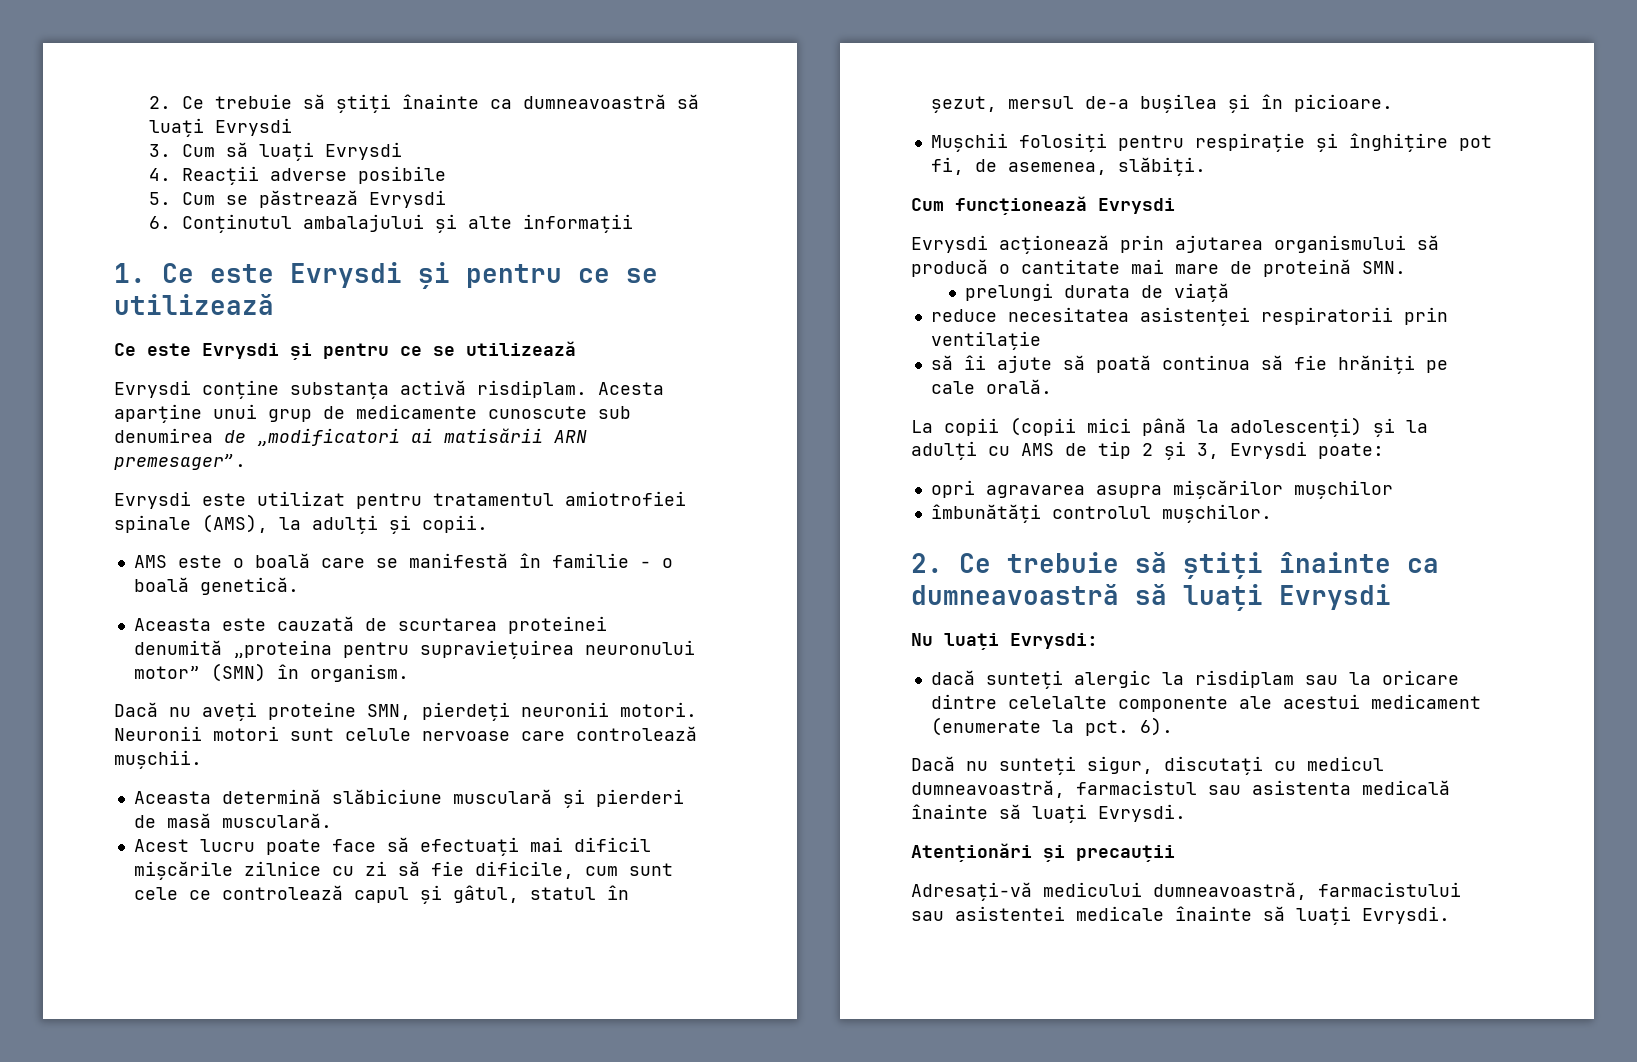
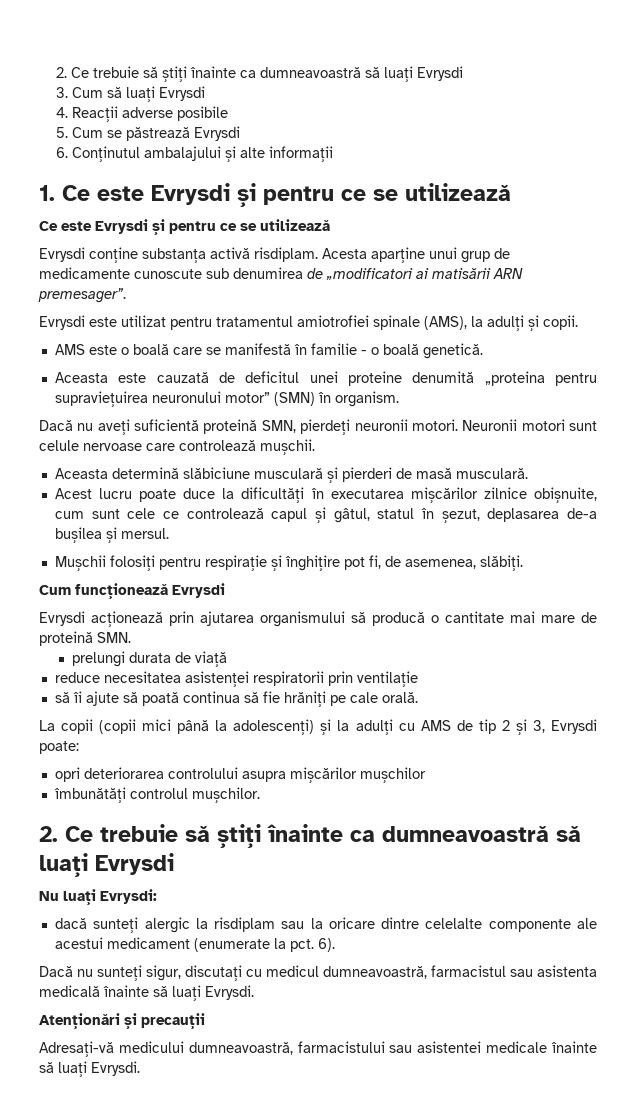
- Aceasta este cauzată de scurtarea proteinei denumită „proteina pentru supraviețuirea neuronului motor” (SMN) în organism.
+ Aceasta este cauzată de deficitul unei proteine denumită „proteina pentru supraviețuirea neuronului motor” (SMN) în organism.
- Dacă nu aveți proteine SMN, pierdeți neuronii motori.
+ Dacă nu aveți suficientă proteină SMN, pierdeți neuronii motori.
- Acest lucru poate face să efectuați mai dificil mișcările zilnice cu zi să fie dificile, cum sunt cele ce controlează capul și gâtul, statul în șezut, mersul de-a bușilea și în picioare.
+ Acest lucru poate duce la dificultăți în executarea mișcărilor zilnice obișnuite, cum sunt cele ce controlează capul și gâtul, statul în șezut, deplasarea de-a bușilea și mersul.
- opri agravarea asupra mișcărilor mușchilor
+ opri deteriorarea controlului asupra mișcărilor mușchilor

